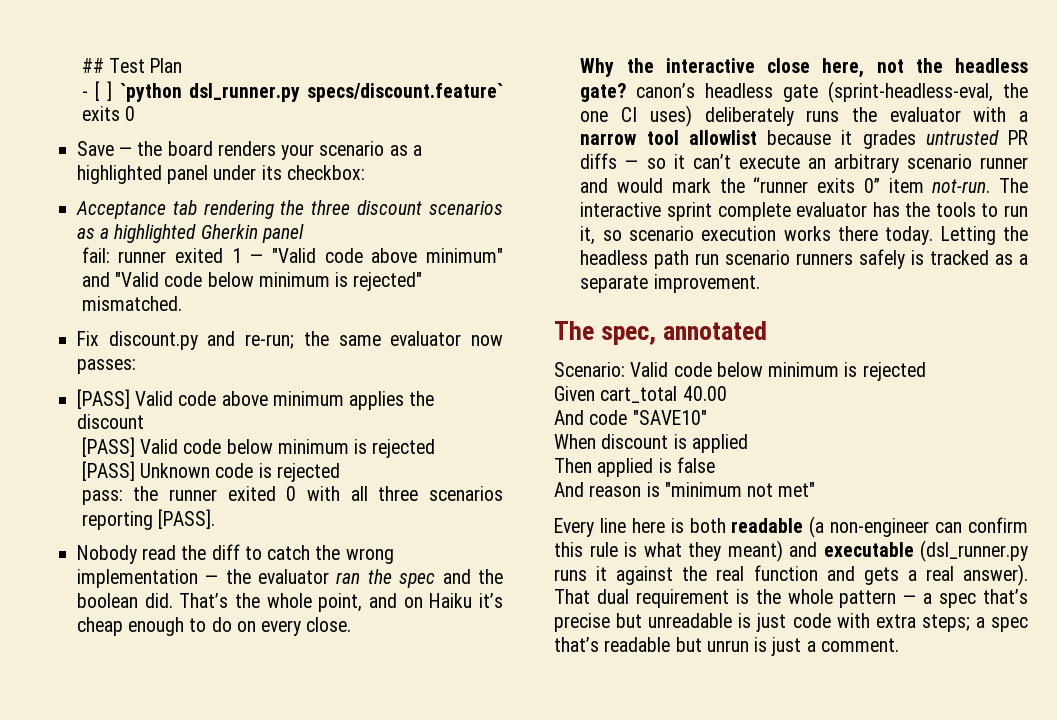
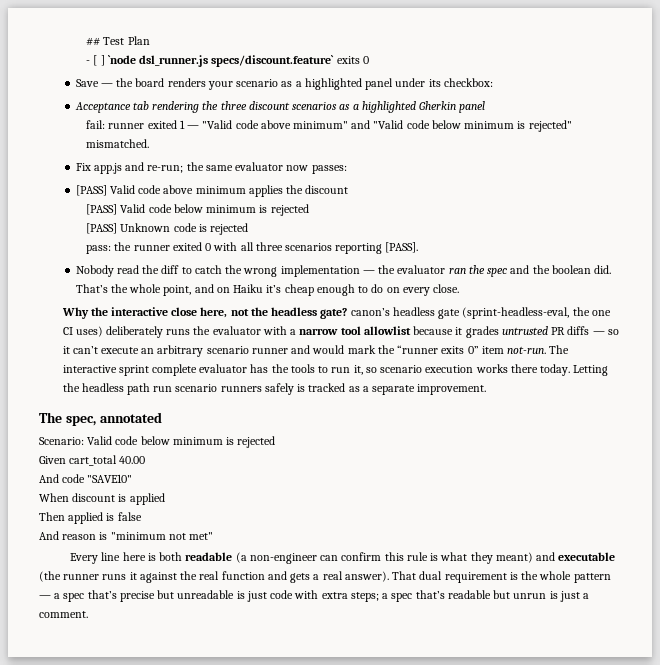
- - [ ] `python dsl_runner.py specs/discount.feature` exits 0
+ - [ ] `node dsl_runner.js specs/discount.feature` exits 0
- Fix discount.py and re-run; the same evaluator now passes:
+ Fix app.js and re-run; the same evaluator now passes:
- Every line here is both readable (a non-engineer can confirm this rule is what they meant) and executable (dsl_runner.py runs it against the real function and gets a real answer).
+ Every line here is both readable (a non-engineer can confirm this rule is what they meant) and executable (the runner runs it against the real function and gets a real answer).

